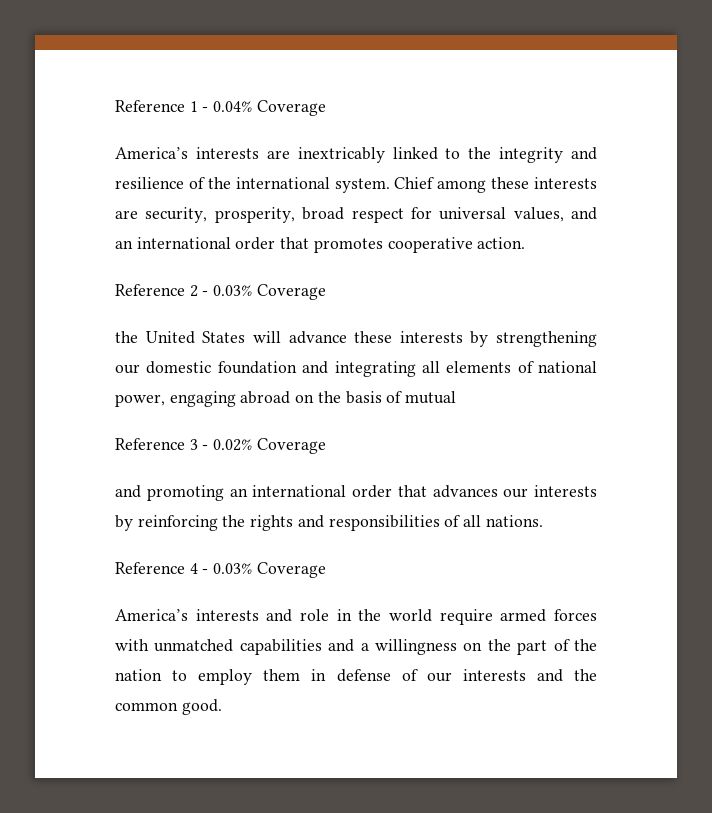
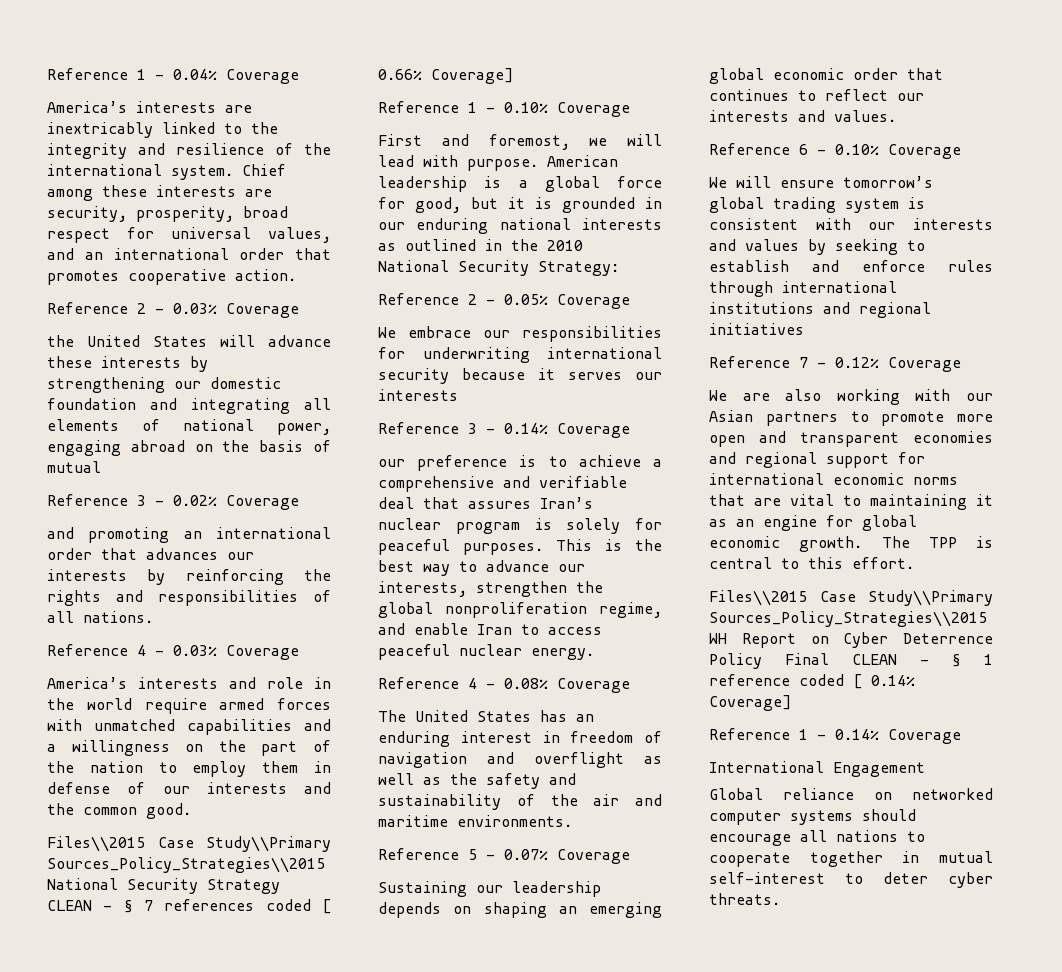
+ Files\\2015 Case Study\\Primary Sources_Policy_Strategies\\2015 National Security Strategy CLEAN - § 7 references coded [ 0.66% Coverage]
+ Reference 1 - 0.10% Coverage
+ First and foremost, we will lead with purpose. American leadership is a global force for good, but it is grounded in our enduring national interests as outlined in the 2010 National Security Strategy:
+ Reference 2 - 0.05% Coverage
+ We embrace our responsibilities for underwriting international security because it serves our interests
+ Reference 3 - 0.14% Coverage
+ our preference is to achieve a comprehensive and verifiable deal that assures Iran’s nuclear program is solely for peaceful purposes. This is the best way to advance our interests, strengthen the global nonproliferation regime, and enable Iran to access peaceful nuclear energy.
+ Reference 4 - 0.08% Coverage
+ The United States has an enduring interest in freedom of navigation and overflight as well as the safety and sustainability of the air and maritime environments.
+ Reference 5 - 0.07% Coverage
+ Sustaining our leadership depends on shaping an emerging global economic order that continues to reflect our interests and values.
+ Reference 6 - 0.10% Coverage
+ We will ensure tomorrow’s global trading system is consistent with our interests and values by seeking to establish and enforce rules through international institutions and regional initiatives
+ Reference 7 - 0.12% Coverage
+ We are also working with our Asian partners to promote more open and transparent economies and regional support for international economic norms that are vital to maintaining it as an engine for global economic growth. The TPP is central to this effort.
+ Files\\2015 Case Study\\Primary Sources_Policy_Strategies\\2015 WH Report on Cyber Deterrence Policy Final CLEAN - § 1 reference coded [ 0.14% Coverage]
+ Reference 1 - 0.14% Coverage
+ International Engagement
+ Global reliance on networked computer systems should encourage all nations to cooperate together in mutual self-interest to deter cyber threats.

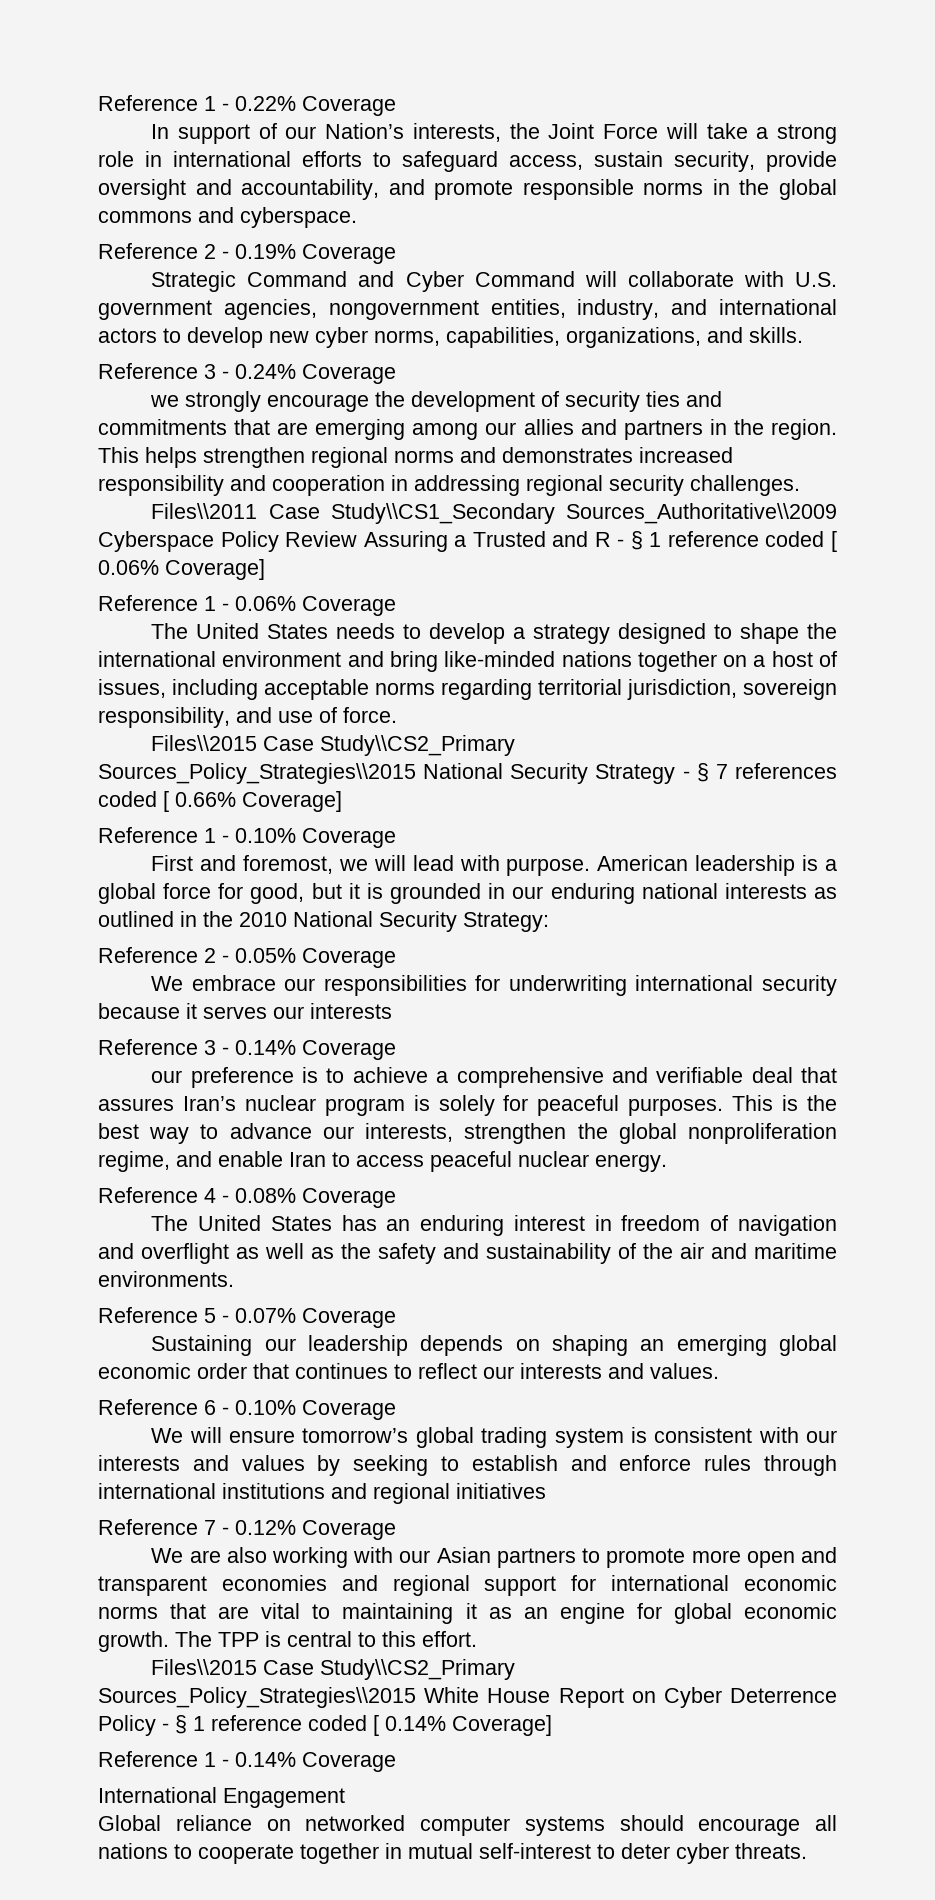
- Reference 1 - 0.04% Coverage
- America’s interests are inextricably linked to the integrity and resilience of the international system. Chief among these interests are security, prosperity, broad respect for universal values, and an international order that promotes cooperative action.
- Reference 2 - 0.03% Coverage
- the United States will advance these interests by strengthening our domestic foundation and integrating all elements of national power, engaging abroad on the basis of mutual
- Reference 3 - 0.02% Coverage
- and promoting an international order that advances our interests by reinforcing the rights and responsibilities of all nations.
- Reference 4 - 0.03% Coverage
- America’s interests and role in the world require armed forces with unmatched capabilities and a willingness on the part of the nation to employ them in defense of our interests and the common good.
- Files\\2015 Case Study\\Primary Sources_Policy_Strategies\\2015 National Security Strategy CLEAN - § 7 references coded [ 0.66% Coverage]
+ Reference 1 - 0.22% Coverage
+ In support of our Nation’s interests, the Joint Force will take a strong role in international efforts to safeguard access, sustain security, provide oversight and accountability, and promote responsible norms in the global commons and cyberspace.
+ Reference 2 - 0.19% Coverage
+ Strategic Command and Cyber Command will collaborate with U.S. government agencies, nongovernment entities, industry, and international actors to develop new cyber norms, capabilities, organizations, and skills.
+ Reference 3 - 0.24% Coverage
+ we strongly encourage the development of security ties and commitments that are emerging among our allies and partners in the region. This helps strengthen regional norms and demonstrates increased responsibility and cooperation in addressing regional security challenges.
+ Files\\2011 Case Study\\CS1_Secondary Sources_Authoritative\\2009 Cyberspace Policy Review Assuring a Trusted and R - § 1 reference coded [ 0.06% Coverage]
+ Reference 1 - 0.06% Coverage
+ The United States needs to develop a strategy designed to shape the international environment and bring like-minded nations together on a host of issues, including acceptable norms regarding territorial jurisdiction, sovereign responsibility, and use of force.
+ Files\\2015 Case Study\\CS2_Primary Sources_Policy_Strategies\\2015 National Security Strategy - § 7 references coded [ 0.66% Coverage]
- Files\\2015 Case Study\\Primary Sources_Policy_Strategies\\2015 WH Report on Cyber Deterrence Policy Final CLEAN - § 1 reference coded [ 0.14% Coverage]
+ Files\\2015 Case Study\\CS2_Primary Sources_Policy_Strategies\\2015 White House Report on Cyber Deterrence Policy - § 1 reference coded [ 0.14% Coverage]

